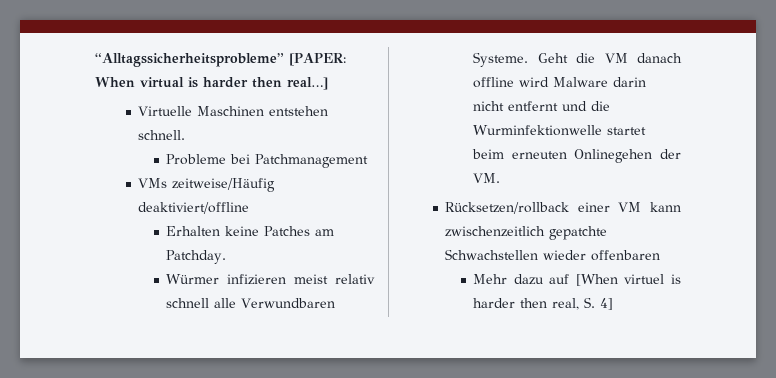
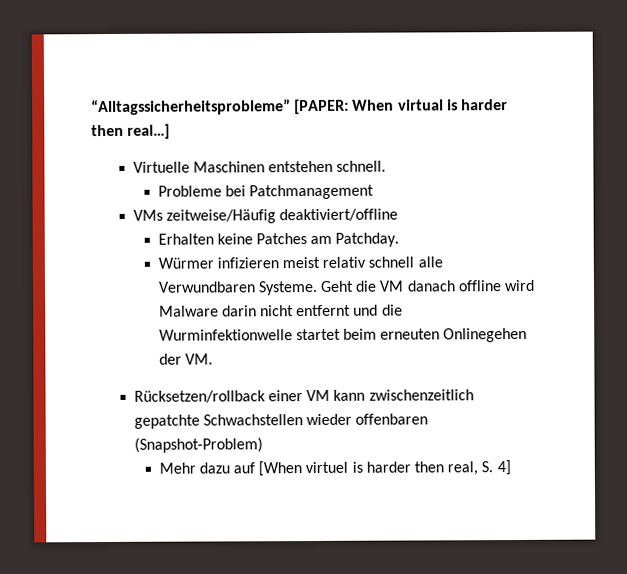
- Rücksetzen/rollback einer VM kann zwischenzeitlich gepatchte Schwachstellen wieder offenbaren
+ Rücksetzen/rollback einer VM kann zwischenzeitlich gepatchte Schwachstellen wieder offenbaren (Snapshot-Problem)

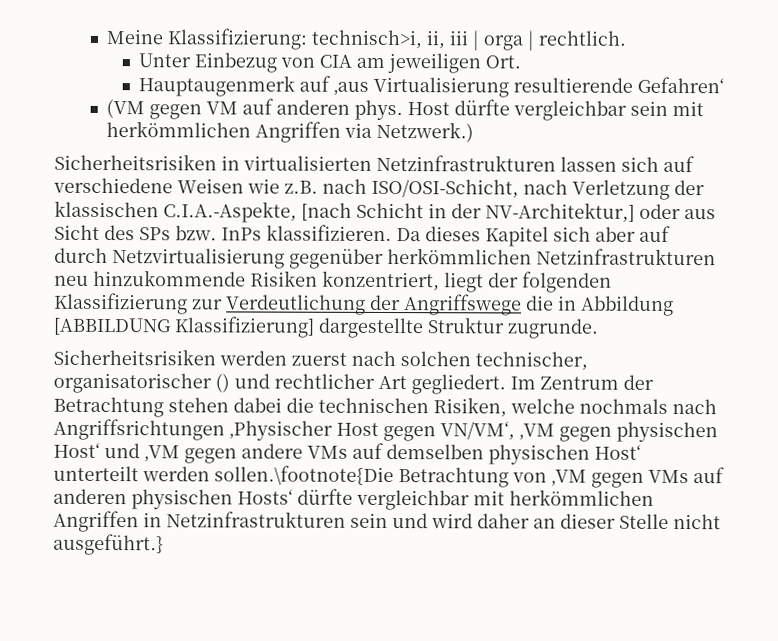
- “Alltagssicherheitsprobleme” [PAPER: When virtual is harder then real…]
- Virtuelle Maschinen entstehen schnell.
- Probleme bei Patchmanagement
- VMs zeitweise/Häufig deaktiviert/offline
- Erhalten keine Patches am Patchday.
- Würmer infizieren meist relativ schnell alle Verwundbaren Systeme. Geht die VM danach offline wird Malware darin nicht entfernt und die Wurminfektionwelle startet beim erneuten Onlinegehen der VM.
- Rücksetzen/rollback einer VM kann zwischenzeitlich gepatchte Schwachstellen wieder offenbaren (Snapshot-Problem)
- Mehr dazu auf [When virtuel is harder then real, S. 4]
+ Meine Klassifizierung: technisch>i, ii, iii | orga | rechtlich.
+ Unter Einbezug von CIA am jeweiligen Ort.
+ Hauptaugenmerk auf ‚aus Virtualisierung resultierende Gefahren‘
+ (VM gegen VM auf anderen phys. Host dürfte vergleichbar sein mit herkömmlichen Angriffen via Netzwerk.)
+ Sicherheitsrisiken in virtualisierten Netzinfrastrukturen lassen sich auf verschiedene Weisen wie z.B. nach ISO/OSI-Schicht, nach Verletzung der klassischen C.I.A.-Aspekte, [nach Schicht in der NV-Architektur,] oder aus Sicht des SPs bzw. InPs klassifizieren. Da dieses Kapitel sich aber auf durch Netzvirtualisierung gegenüber herkömmlichen Netzinfrastrukturen neu hinzukommende Risiken konzentriert, liegt der folgenden Klassifizierung zur Verdeutlichung der Angriffswege die in Abbildung [ABBILDUNG Klassifizierung] dargestellte Struktur zugrunde.
+ Sicherheitsrisiken werden zuerst nach solchen technischer, organisatorischer () und rechtlicher Art gegliedert. Im Zentrum der Betrachtung stehen dabei die technischen Risiken, welche nochmals nach Angriffsrichtungen ‚Physischer Host gegen VN/VM‘, ‚VM gegen physischen Host‘ und ‚VM gegen andere VMs auf demselben physischen Host‘ unterteilt werden sollen.\footnote{Die Betrachtung von ‚VM gegen VMs auf anderen physischen Hosts‘ dürfte vergleichbar mit herkömmlichen Angriffen in Netzinfrastrukturen sein und wird daher an dieser Stelle nicht ausgeführt.}

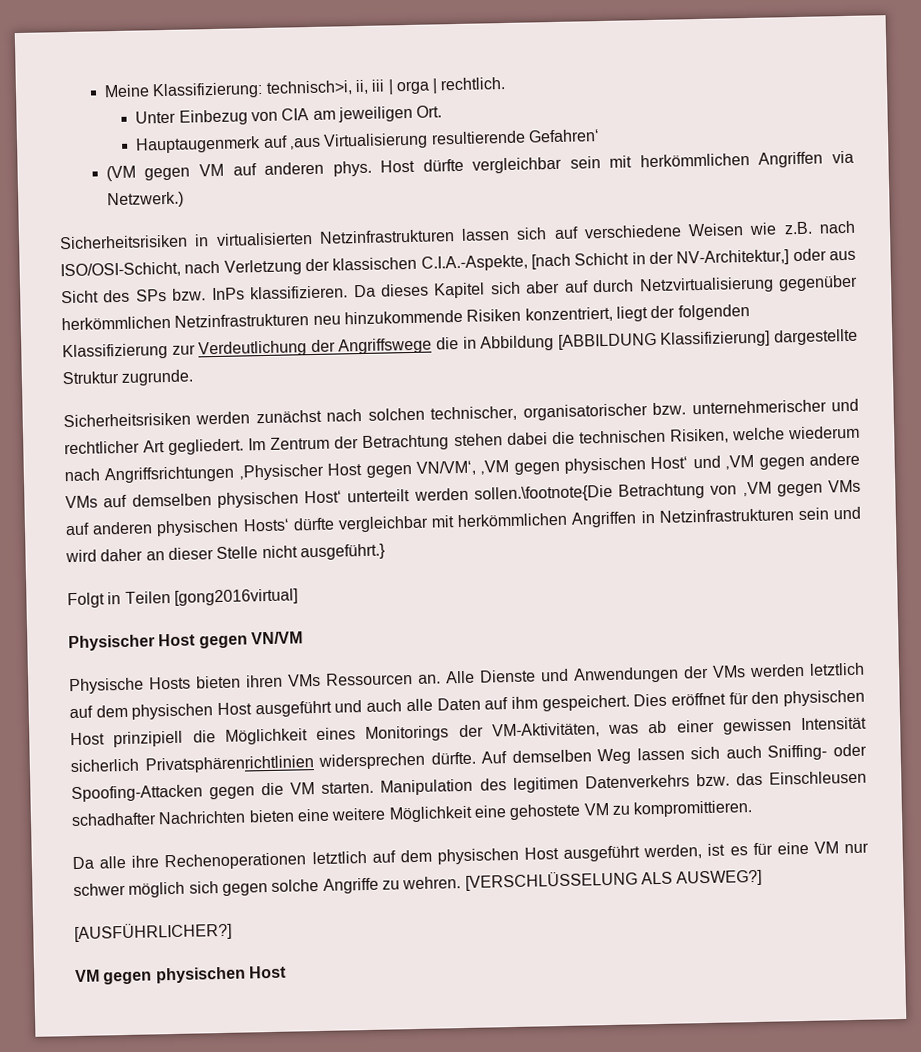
- Sicherheitsrisiken werden zuerst nach solchen technischer, organisatorischer () und rechtlicher Art gegliedert.
+ Sicherheitsrisiken werden zunächst nach solchen technischer, organisatorischer bzw. unternehmerischer und rechtlicher Art gegliedert.
- Im Zentrum der Betrachtung stehen dabei die technischen Risiken, welche nochmals nach Angriffsrichtungen ‚Physischer Host gegen VN/VM‘, ‚VM gegen physischen Host‘ und ‚VM gegen andere VMs auf demselben physischen Host‘ unterteilt werden sollen.\footnote{Die Betrachtung von ‚VM gegen VMs auf anderen physischen Hosts‘ dürfte vergleichbar mit herkömmlichen Angriffen in Netzinfrastrukturen sein und wird daher an dieser Stelle nicht ausgeführt.}
+ Im Zentrum der Betrachtung stehen dabei die technischen Risiken, welche wiederum nach Angriffsrichtungen ‚Physischer Host gegen VN/VM‘, ‚VM gegen physischen Host‘ und ‚VM gegen andere VMs auf demselben physischen Host‘ unterteilt werden sollen.\footnote{Die Betrachtung von ‚VM gegen VMs auf anderen physischen Hosts‘ dürfte vergleichbar mit herkömmlichen Angriffen in Netzinfrastrukturen sein und wird daher an dieser Stelle nicht ausgeführt.}
+ Folgt in Teilen [gong2016virtual]
+ Physischer Host gegen VN/VM
+ Physische Hosts bieten ihren VMs Ressourcen an. Alle Dienste und Anwendungen der VMs werden letztlich auf dem physischen Host ausgeführt und auch alle Daten auf ihm gespeichert. Dies eröffnet für den physischen Host prinzipiell die Möglichkeit eines Monitorings der VM-Aktivitäten, was ab einer gewissen Intensität sicherlich Privatsphärenrichtlinien widersprechen dürfte. Auf demselben Weg lassen sich auch Sniffing- oder Spoofing-Attacken gegen die VM starten. Manipulation des legitimen Datenverkehrs bzw. das Einschleusen schadhafter Nachrichten bieten eine weitere Möglichkeit eine gehostete VM zu kompromittieren.
+ Da alle ihre Rechenoperationen letztlich auf dem physischen Host ausgeführt werden, ist es für eine VM nur schwer möglich sich gegen solche Angriffe zu wehren. [VERSCHLÜSSELUNG ALS AUSWEG?]
+ [AUSFÜHRLICHER?]
+ VM gegen physischen Host

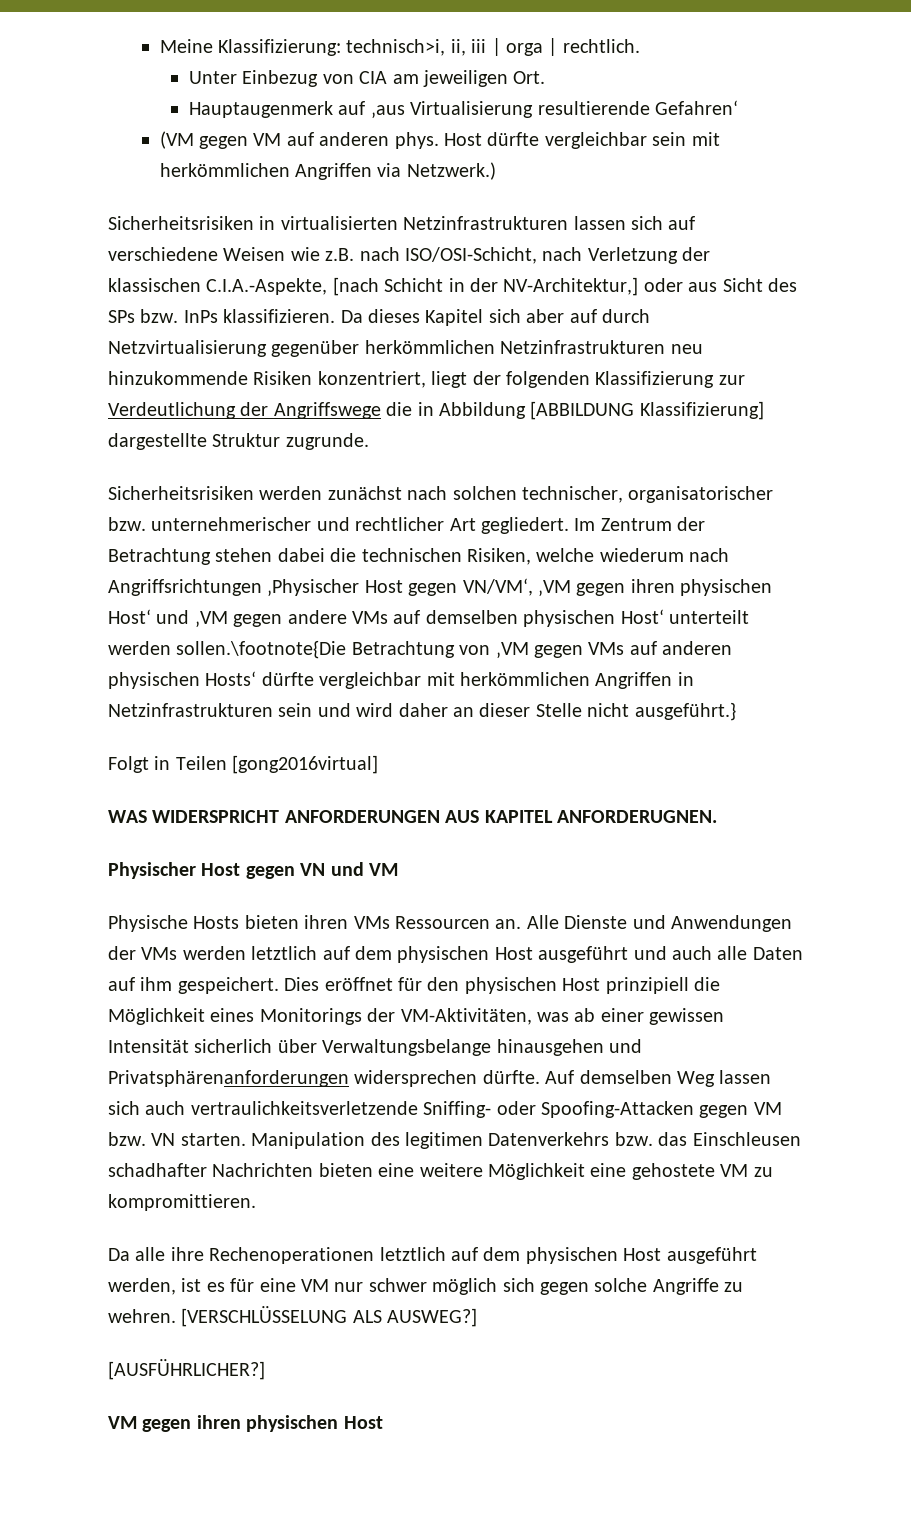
- Im Zentrum der Betrachtung stehen dabei die technischen Risiken, welche wiederum nach Angriffsrichtungen ‚Physischer Host gegen VN/VM‘, ‚VM gegen physischen Host‘ und ‚VM gegen andere VMs auf demselben physischen Host‘ unterteilt werden sollen.\footnote{Die Betrachtung von ‚VM gegen VMs auf anderen physischen Hosts‘ dürfte vergleichbar mit herkömmlichen Angriffen in Netzinfrastrukturen sein und wird daher an dieser Stelle nicht ausgeführt.}
+ Im Zentrum der Betrachtung stehen dabei die technischen Risiken, welche wiederum nach Angriffsrichtungen ‚Physischer Host gegen VN/VM‘, ‚VM gegen ihren physischen Host‘ und ‚VM gegen andere VMs auf demselben physischen Host‘ unterteilt werden sollen.\footnote{Die Betrachtung von ‚VM gegen VMs auf anderen physischen Hosts‘ dürfte vergleichbar mit herkömmlichen Angriffen in Netzinfrastrukturen sein und wird daher an dieser Stelle nicht ausgeführt.}
+ WAS WIDERSPRICHT ANFORDERUNGEN AUS KAPITEL ANFORDERUGNEN.
- Physischer Host gegen VN/VM
+ Physischer Host gegen VN und VM
- Dies eröffnet für den physischen Host prinzipiell die Möglichkeit eines Monitorings der VM-Aktivitäten, was ab einer gewissen Intensität sicherlich Privatsphärenrichtlinien widersprechen dürfte.
+ Dies eröffnet für den physischen Host prinzipiell die Möglichkeit eines Monitorings der VM-Aktivitäten, was ab einer gewissen Intensität sicherlich über Verwaltungsbelange hinausgehen und Privatsphärenanforderungen widersprechen dürfte.
- Auf demselben Weg lassen sich auch Sniffing- oder Spoofing-Attacken gegen die VM starten.
+ Auf demselben Weg lassen sich auch vertraulichkeitsverletzende Sniffing- oder Spoofing-Attacken gegen VM bzw. VN starten.
- VM gegen physischen Host
+ VM gegen ihren physischen Host

